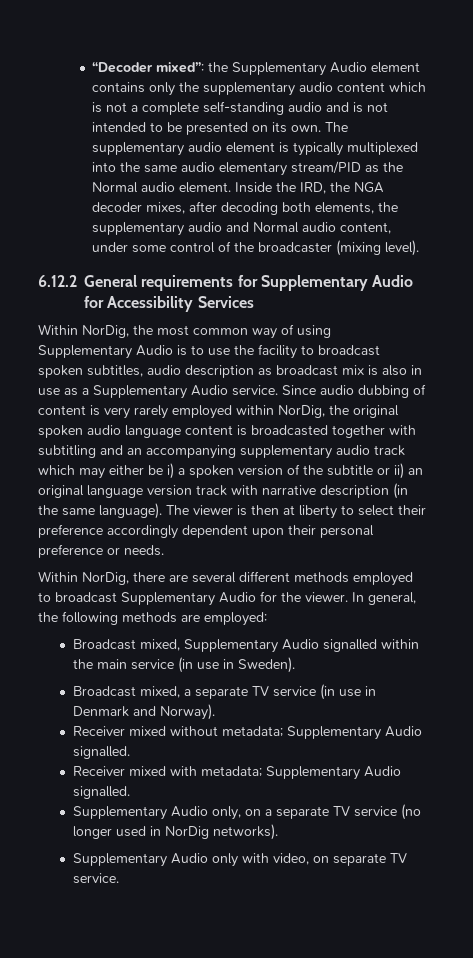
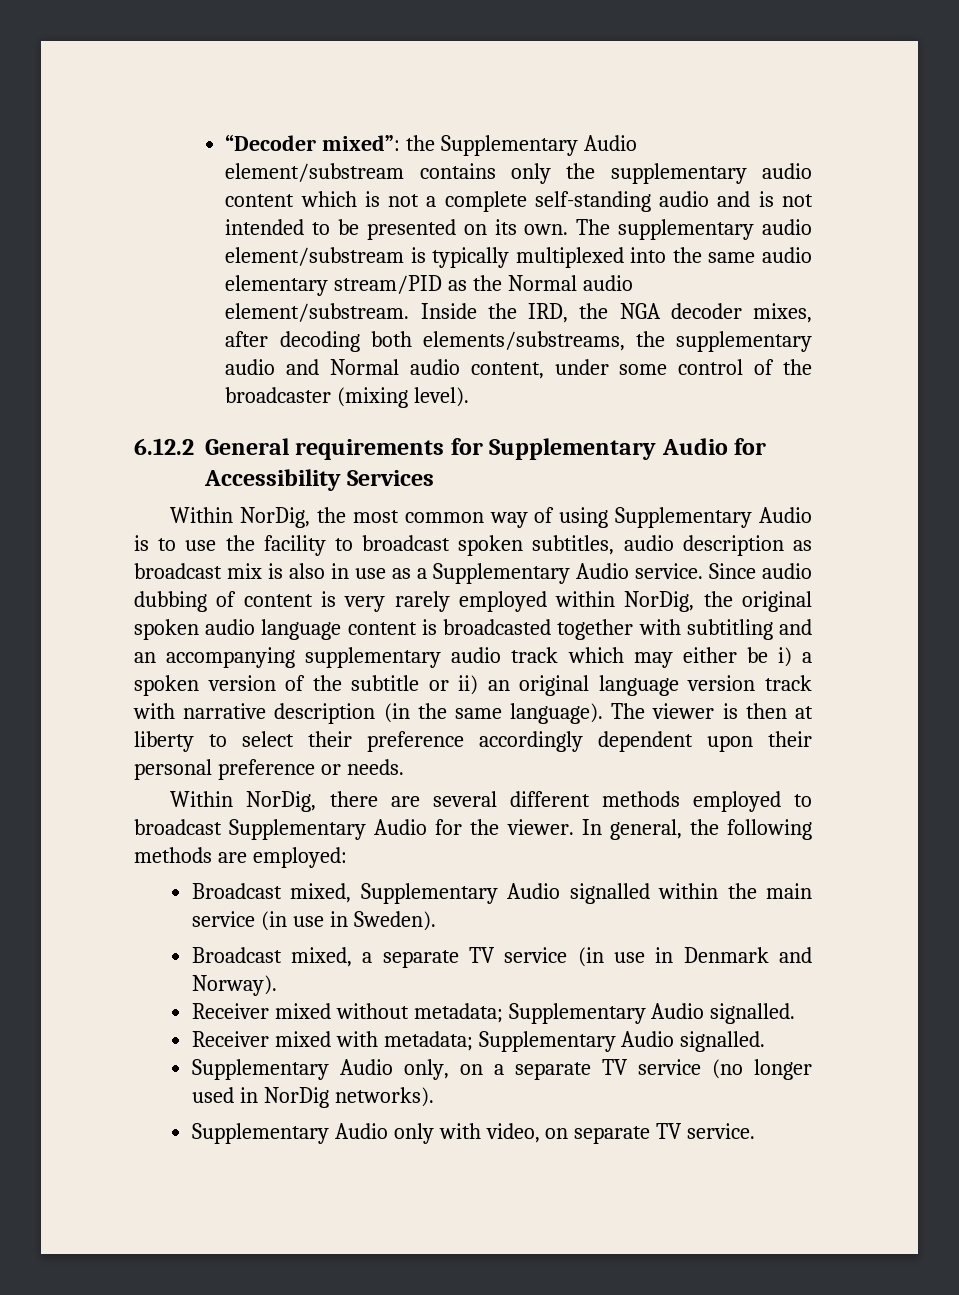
- “Decoder mixed”: the Supplementary Audio element contains only the supplementary audio content which is not a complete self-standing audio and is not intended to be presented on its own.
+ “Decoder mixed”: the Supplementary Audio element/substream contains only the supplementary audio content which is not a complete self-standing audio and is not intended to be presented on its own.
- The supplementary audio element is typically multiplexed into the same audio elementary stream/PID as the Normal audio element.
+ The supplementary audio element/substream is typically multiplexed into the same audio elementary stream/PID as the Normal audio element/substream.
- Inside the IRD, the NGA decoder mixes, after decoding both elements, the supplementary audio and Normal audio content, under some control of the broadcaster (mixing level).
+ Inside the IRD, the NGA decoder mixes, after decoding both elements/substreams, the supplementary audio and Normal audio content, under some control of the broadcaster (mixing level).

